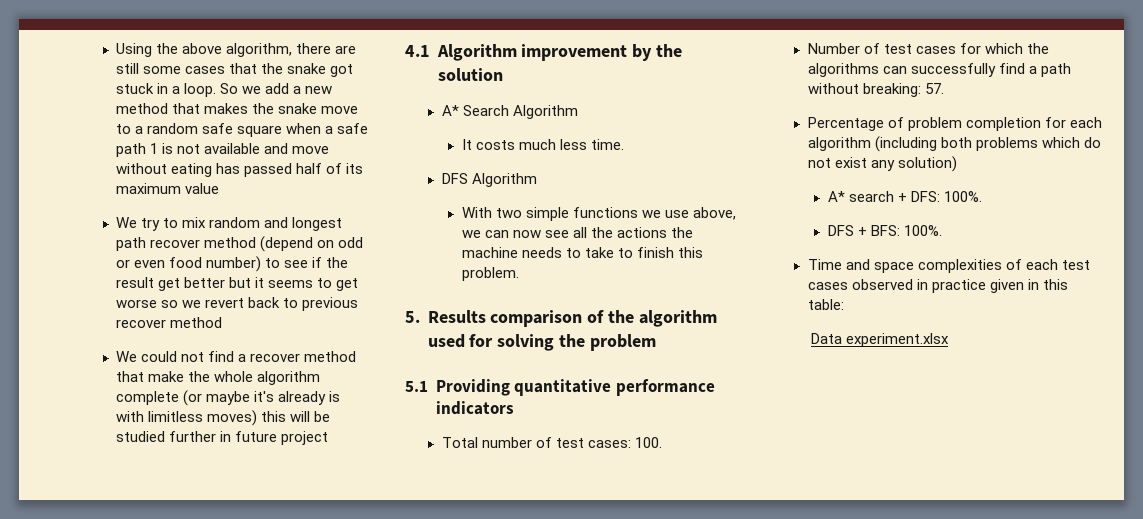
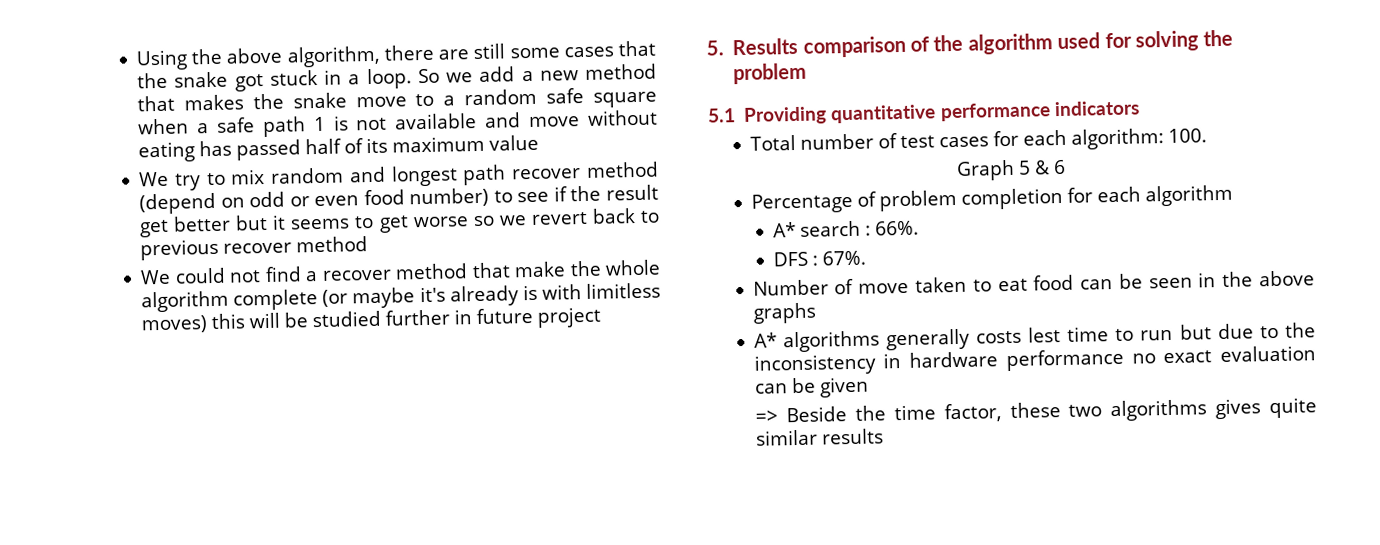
- 4.1 Algorithm improvement by the solution
- A* Search Algorithm
- It costs much less time.
- DFS Algorithm
- With two simple functions we use above, we can now see all the actions the machine needs to take to finish this problem.
- Total number of test cases: 100.
- Number of test cases for which the algorithms can successfully find a path without breaking: 57.
+ Total number of test cases for each algorithm: 100.
+ Graph 5 & 6
- Percentage of problem completion for each algorithm (including both problems which do not exist any solution)
- A* search + DFS: 100%.
- DFS + BFS: 100%.
- Time and space complexities of each test cases observed in practice given in this table:
- Data experiment.xlsx
+ Percentage of problem completion for each algorithm
+ A* search : 66%.
+ DFS : 67%.
+ Number of move taken to eat food can be seen in the above graphs
+ A* algorithms generally costs lest time to run but due to the inconsistency in hardware performance no exact evaluation can be given
+ => Beside the time factor, these two algorithms gives quite similar results

